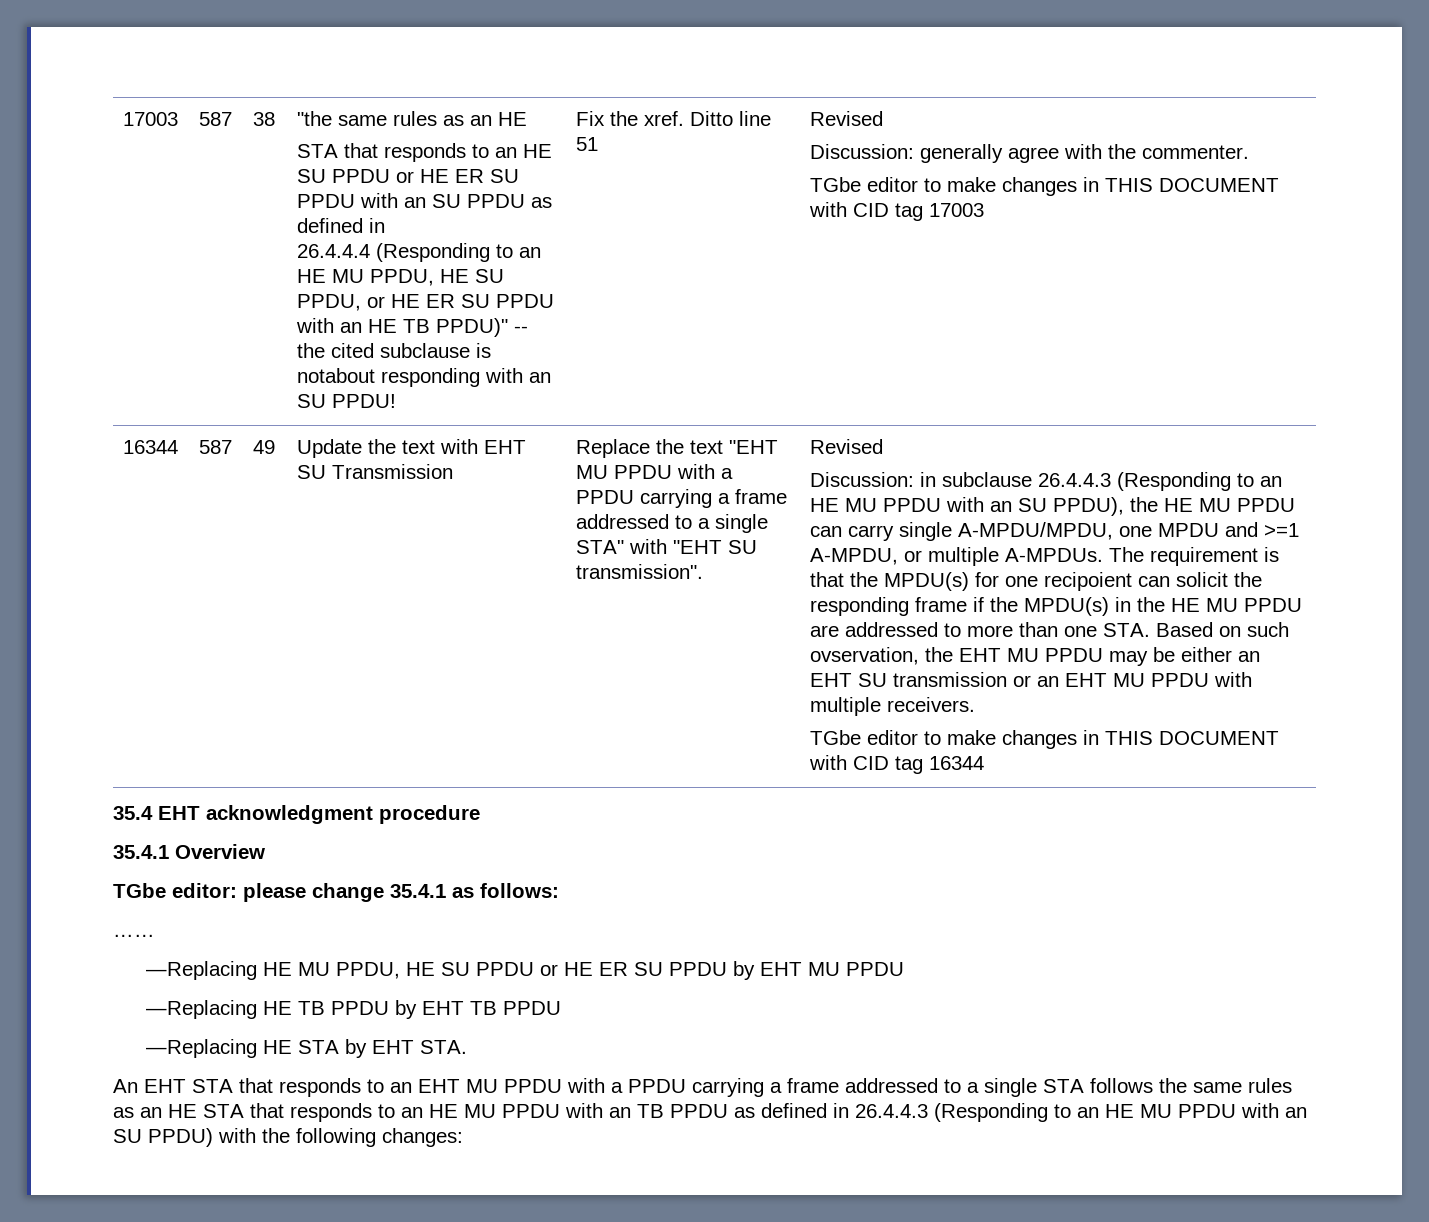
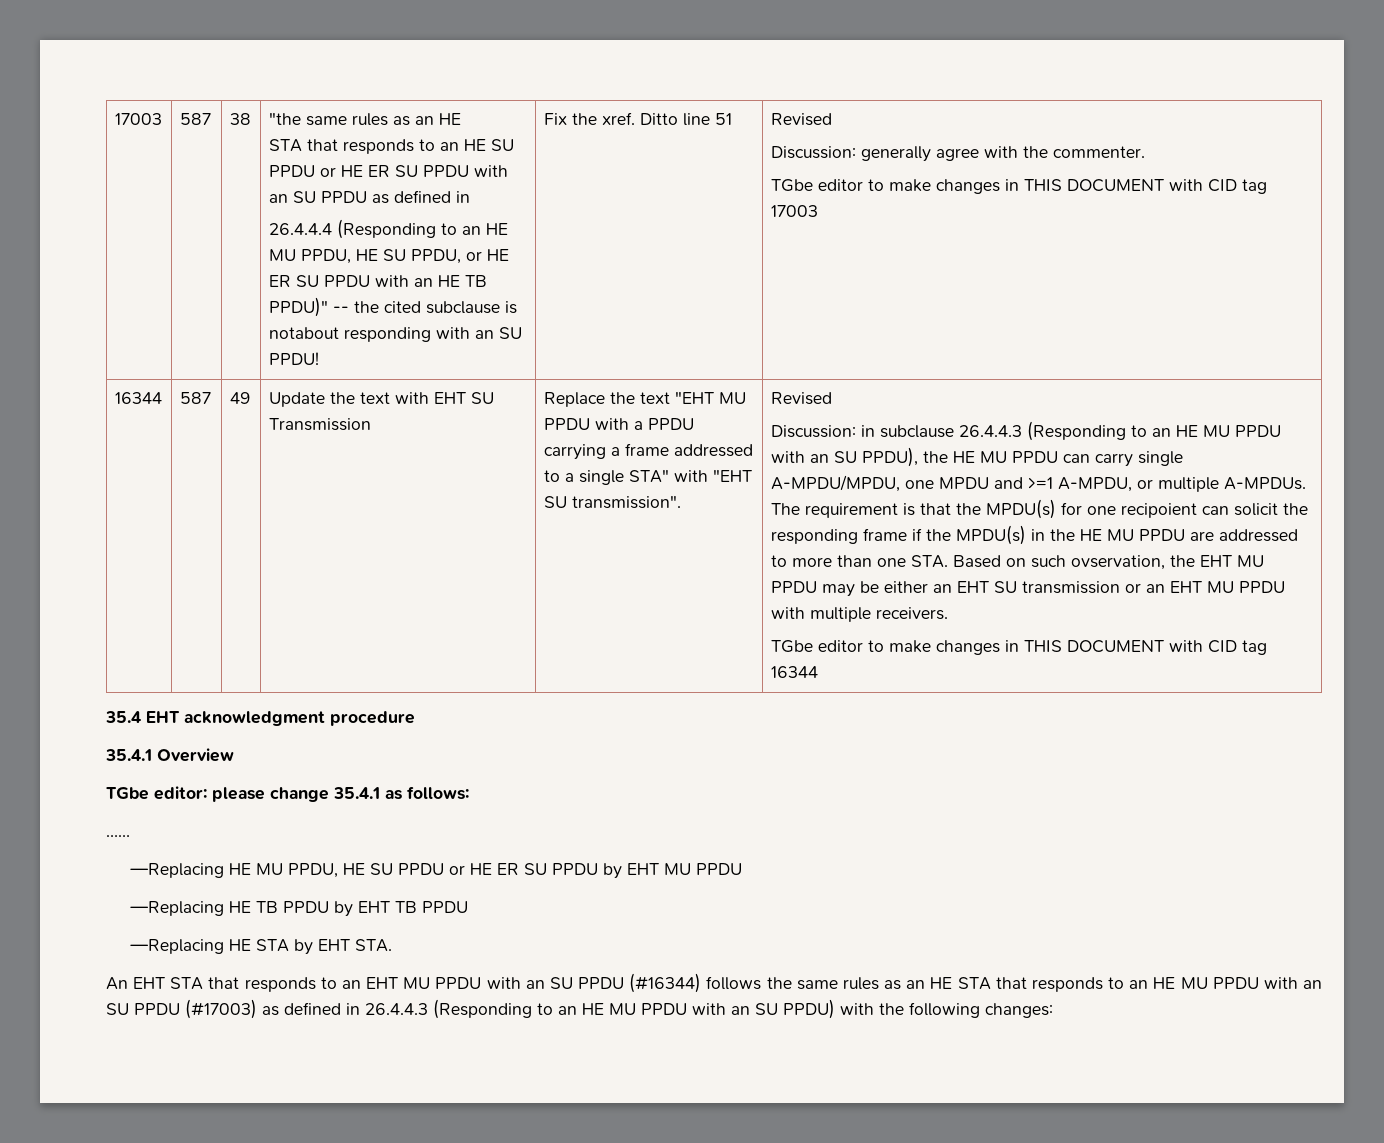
- An EHT STA that responds to an EHT MU PPDU with a PPDU carrying a frame addressed to a single STA follows the same rules as an HE STA that responds to an HE MU PPDU with an TB PPDU as defined in 26.4.4.3 (Responding to an HE MU PPDU with an SU PPDU) with the following changes:
+ An EHT STA that responds to an EHT MU PPDU with an SU PPDU (#16344) follows the same rules as an HE STA that responds to an HE MU PPDU with an SU PPDU (#17003) as defined in 26.4.4.3 (Responding to an HE MU PPDU with an SU PPDU) with the following changes:

